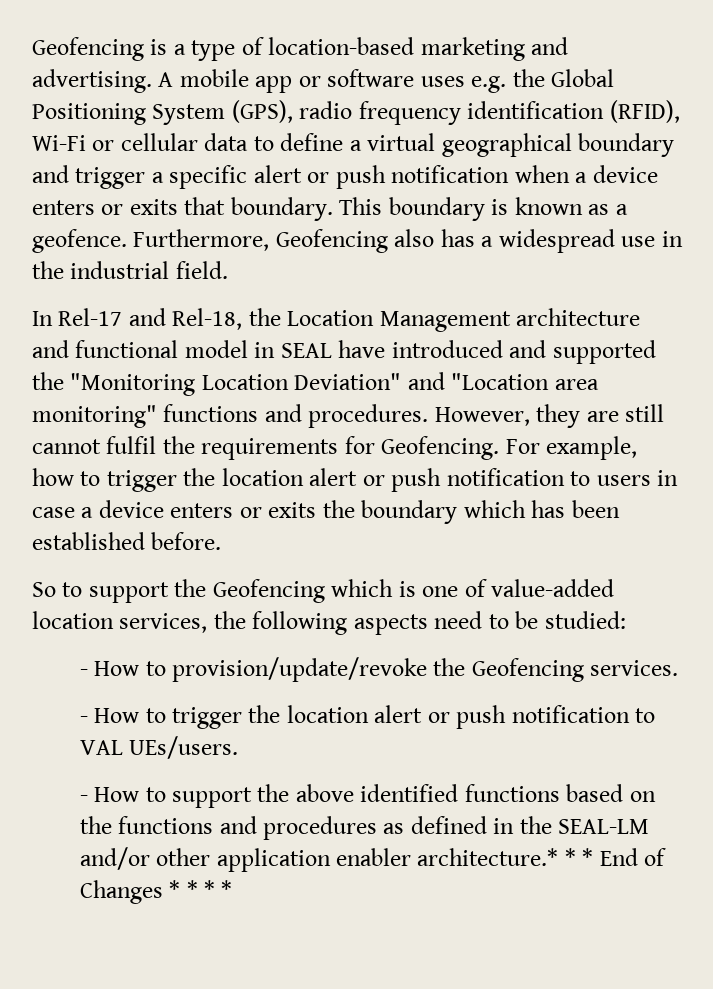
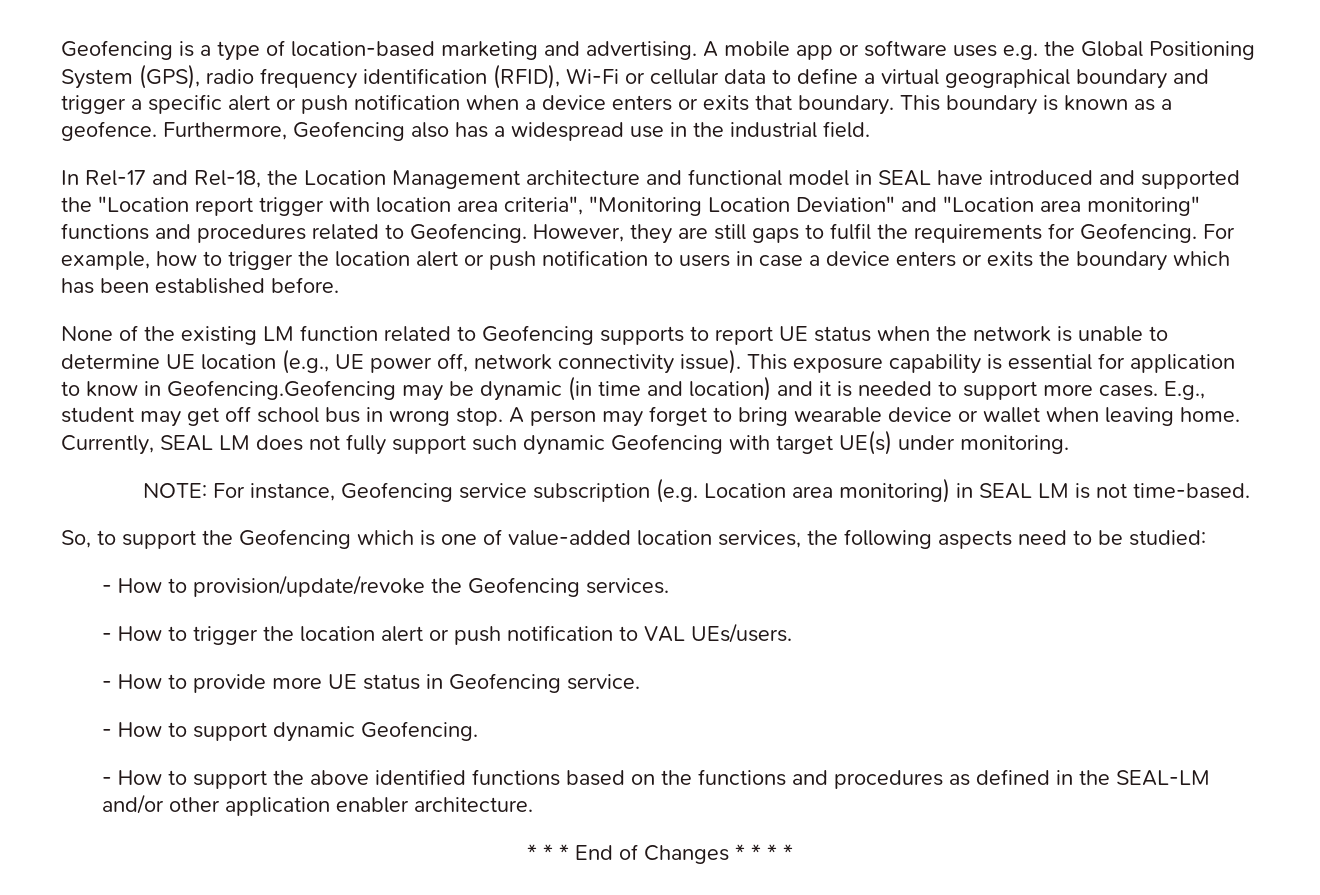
- In Rel-17 and Rel-18, the Location Management architecture and functional model in SEAL have introduced and supported the "Monitoring Location Deviation" and "Location area monitoring" functions and procedures.
+ In Rel-17 and Rel-18, the Location Management architecture and functional model in SEAL have introduced and supported the "Location report trigger with location area criteria", "Monitoring Location Deviation" and "Location area monitoring" functions and procedures related to Geofencing.
- However, they are still cannot fulfil the requirements for Geofencing.
+ However, they are still gaps to fulfil the requirements for Geofencing.
- So to support the Geofencing which is one of value-added location services, the following aspects need to be studied:
+ None of the existing LM function related to Geofencing supports to report UE status when the network is unable to determine UE location (e.g., UE power off, network connectivity issue). This exposure capability is essential for application to know in Geofencing.Geofencing may be dynamic (in time and location) and it is needed to support more cases. E.g., student may get off school bus in wrong stop. A person may forget to bring wearable device or wallet when leaving home. Currently, SEAL LM does not fully support such dynamic Geofencing with target UE(s) under monitoring.
+ NOTE: For instance, Geofencing service subscription (e.g. Location area monitoring) in SEAL LM is not time-based.
+ So, to support the Geofencing which is one of value-added location services, the following aspects need to be studied:
+ - How to provide more UE status in Geofencing service.
+ - How to support dynamic Geofencing.
- - How to support the above identified functions based on the functions and procedures as defined in the SEAL-LM and/or other application enabler architecture.* * * End of Changes * * * *
+ - How to support the above identified functions based on the functions and procedures as defined in the SEAL-LM and/or other application enabler architecture.
+ * * * End of Changes * * * *

